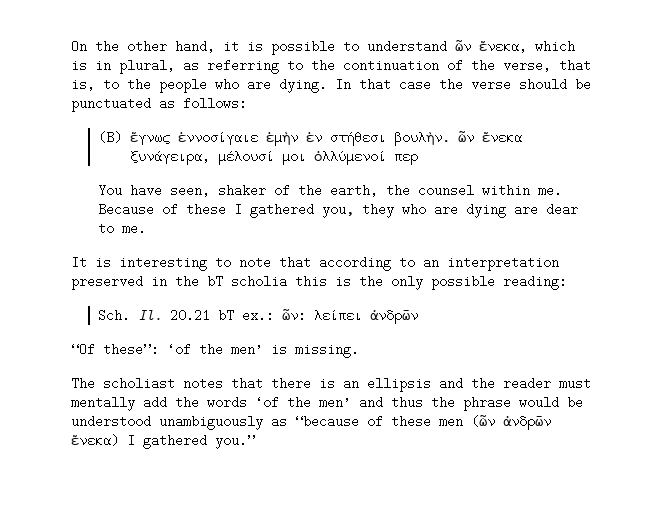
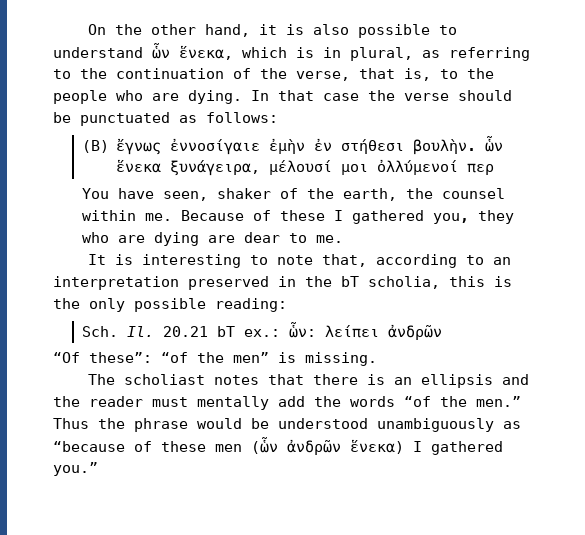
- On the other hand, it is possible to understand ὧν ἕνεκα, which is in plural, as referring to the continuation of the verse, that is, to the people who are dying.
+ On the other hand, it is also possible to understand ὧν ἕνεκα, which is in plural, as referring to the continuation of the verse, that is, to the people who are dying.
- It is interesting to note that according to an interpretation preserved in the bT scholia this is the only possible reading:
+ It is interesting to note that, according to an interpretation preserved in the bT scholia, this is the only possible reading:
- “Of these”: ‘of the men’ is missing.
+ “Of these”: “of the men” is missing.
- The scholiast notes that there is an ellipsis and the reader must mentally add the words ‘of the men’ and thus the phrase would be understood unambiguously as “because of these men (ὧν ἀνδρῶν ἕνεκα) I gathered you.”
+ The scholiast notes that there is an ellipsis and the reader must mentally add the words “of the men.” Thus the phrase would be understood unambiguously as “because of these men (ὧν ἀνδρῶν ἕνεκα) I gathered you.”

